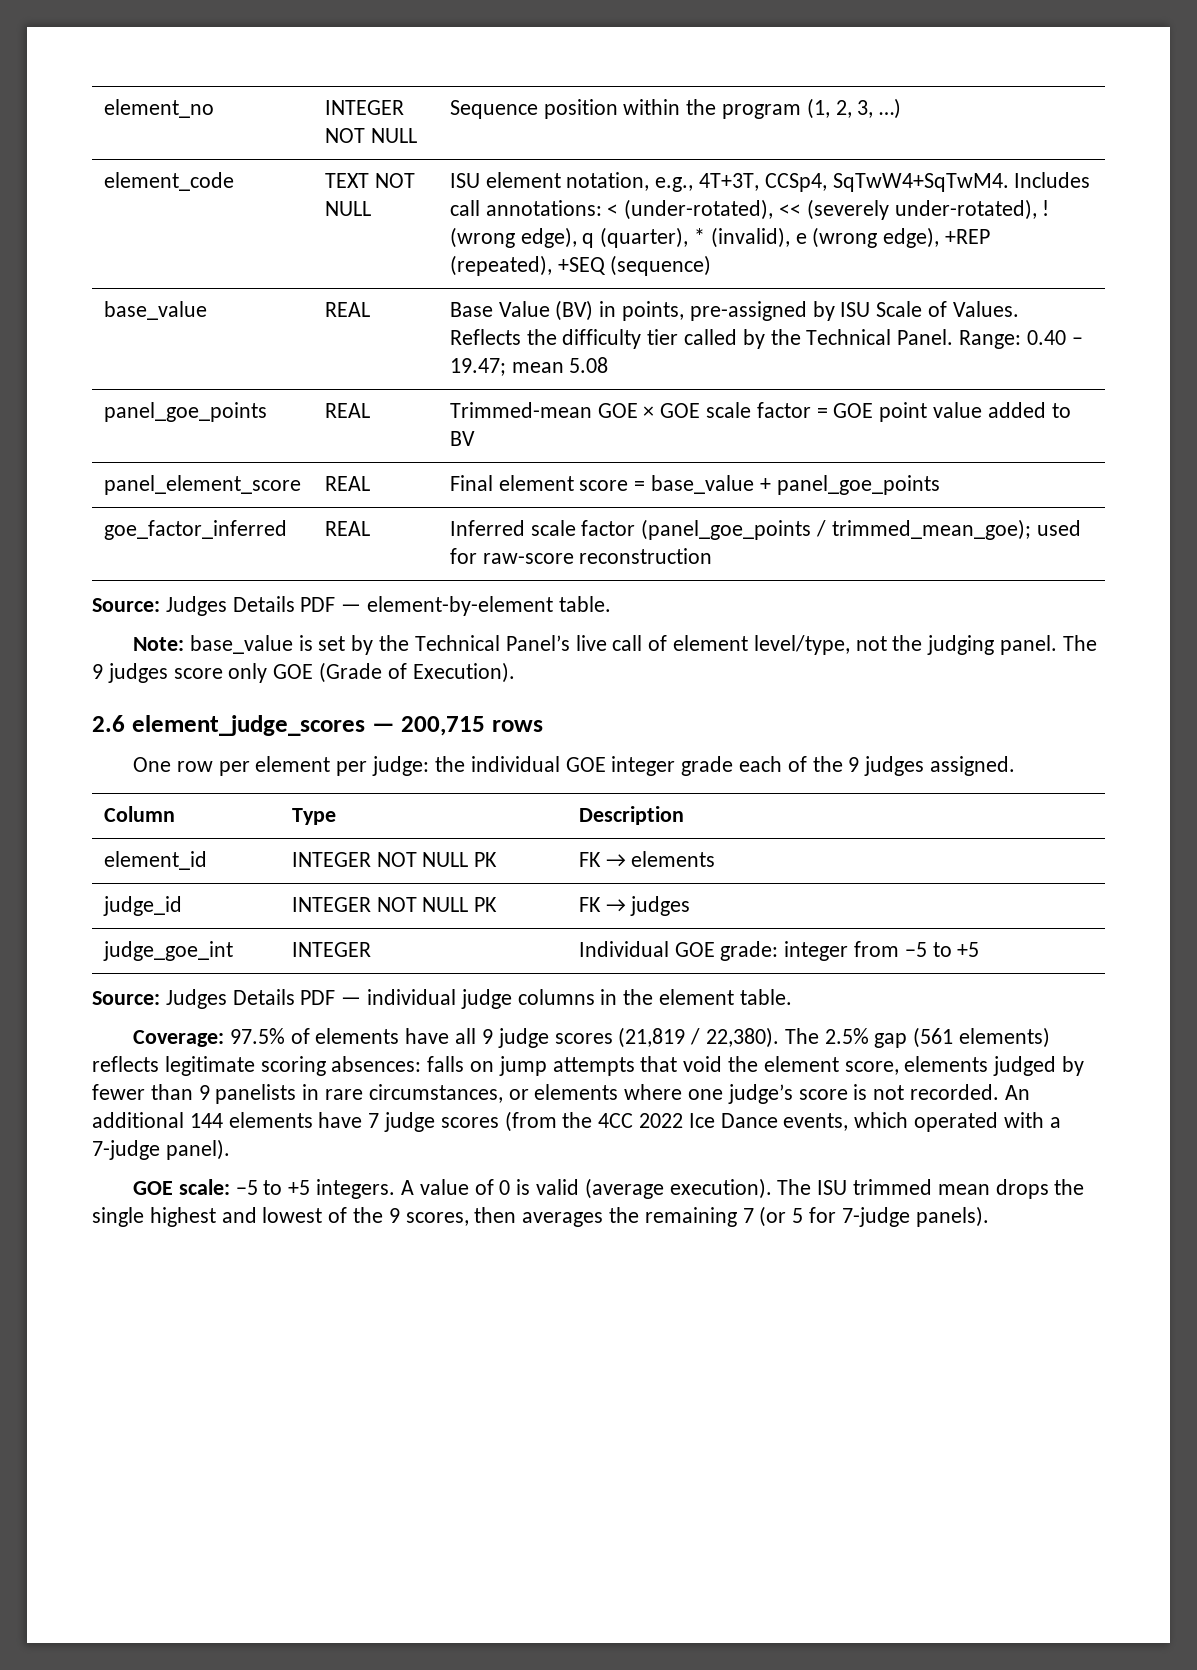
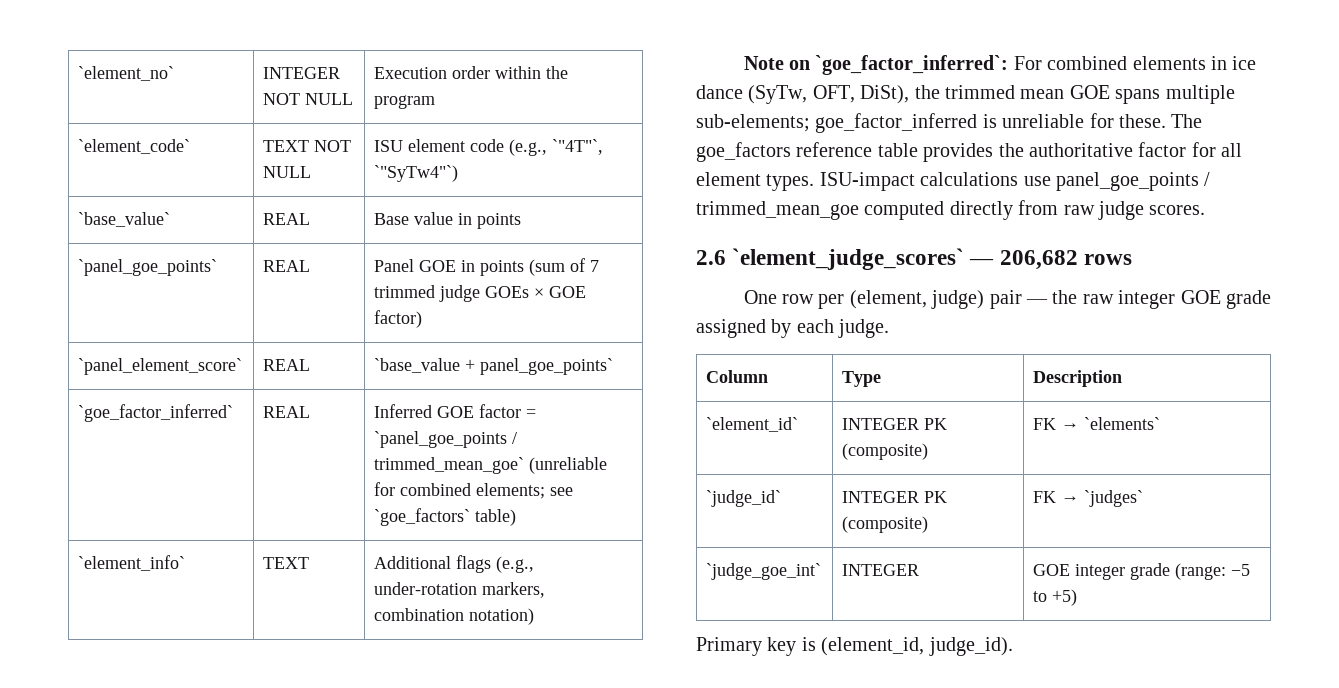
- element_no | INTEGER NOT NULL | Sequence position within the program (1, 2, 3, …)
- element_code | TEXT NOT NULL | ISU element notation, e.g., 4T+3T, CCSp4, SqTwW4+SqTwM4. Includes call annotations: < (under-rotated), << (severely under-rotated), ! (wrong edge), q (quarter), * (invalid), e (wrong edge), +REP (repeated), +SEQ (sequence)
- base_value | REAL | Base Value (BV) in points, pre-assigned by ISU Scale of Values. Reflects the difficulty tier called by the Technical Panel. Range: 0.40 – 19.47; mean 5.08
- panel_goe_points | REAL | Trimmed-mean GOE × GOE scale factor = GOE point value added to BV
- panel_element_score | REAL | Final element score = base_value + panel_goe_points
- goe_factor_inferred | REAL | Inferred scale factor (panel_goe_points / trimmed_mean_goe); used for raw-score reconstruction
- Source: Judges Details PDF — element-by-element table.
- Note: base_value is set by the Technical Panel’s live call of element level/type, not the judging panel. The 9 judges score only GOE (Grade of Execution).
- 2.6 element_judge_scores — 200,715 rows
- One row per element per judge: the individual GOE integer grade each of the 9 judges assigned.
+ `element_no` | INTEGER NOT NULL | Execution order within the program
+ `element_code` | TEXT NOT NULL | ISU element code (e.g., `"4T"`, `"SyTw4"`)
+ `base_value` | REAL | Base value in points
+ `panel_goe_points` | REAL | Panel GOE in points (sum of 7 trimmed judge GOEs × GOE factor)
+ `panel_element_score` | REAL | `base_value + panel_goe_points`
+ `goe_factor_inferred` | REAL | Inferred GOE factor = `panel_goe_points / trimmed_mean_goe` (unreliable for combined elements; see `goe_factors` table)
+ `element_info` | TEXT | Additional flags (e.g., under-rotation markers, combination notation)
+ Note on `goe_factor_inferred`: For combined elements in ice dance (SyTw, OFT, DiSt), the trimmed mean GOE spans multiple sub-elements; goe_factor_inferred is unreliable for these. The goe_factors reference table provides the authoritative factor for all element types. ISU-impact calculations use panel_goe_points / trimmed_mean_goe computed directly from raw judge scores.
+ 2.6 `element_judge_scores` — 206,682 rows
+ One row per (element, judge) pair — the raw integer GOE grade assigned by each judge.
- element_id | INTEGER NOT NULL PK | FK → elements
- judge_id | INTEGER NOT NULL PK | FK → judges
- judge_goe_int | INTEGER | Individual GOE grade: integer from −5 to +5
- Source: Judges Details PDF — individual judge columns in the element table.
- Coverage: 97.5% of elements have all 9 judge scores (21,819 / 22,380). The 2.5% gap (561 elements) reflects legitimate scoring absences: falls on jump attempts that void the element score, elements judged by fewer than 9 panelists in rare circumstances, or elements where one judge’s score is not recorded. An additional 144 elements have 7 judge scores (from the 4CC 2022 Ice Dance events, which operated with a 7-judge panel).
- GOE scale: −5 to +5 integers. A value of 0 is valid (average execution). The ISU trimmed mean drops the single highest and lowest of the 9 scores, then averages the remaining 7 (or 5 for 7-judge panels).
+ `element_id` | INTEGER PK (composite) | FK → `elements`
+ `judge_id` | INTEGER PK (composite) | FK → `judges`
+ `judge_goe_int` | INTEGER | GOE integer grade (range: −5 to +5)
+ Primary key is (element_id, judge_id).

